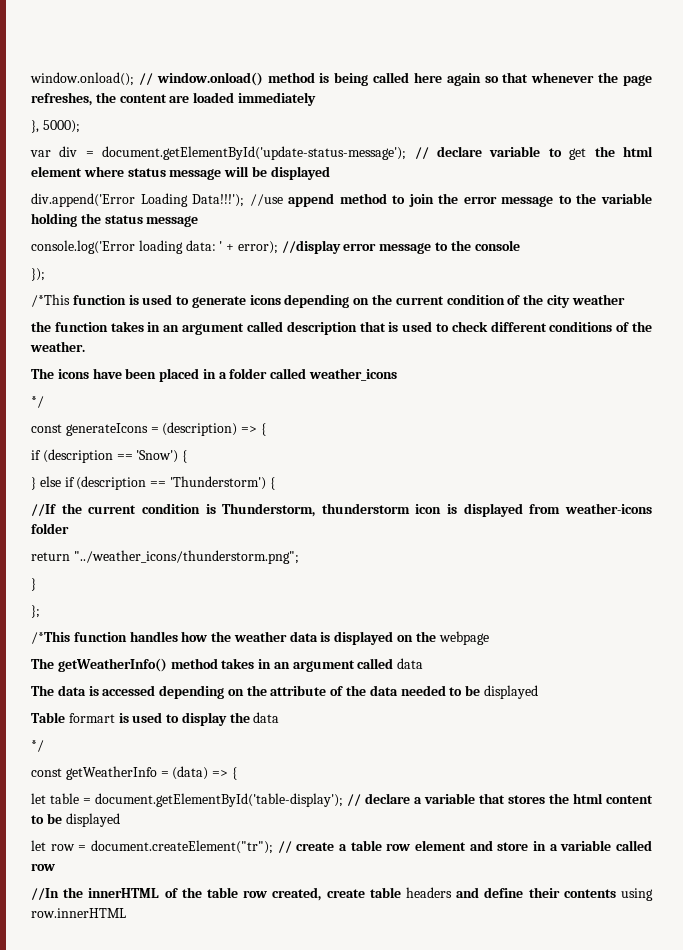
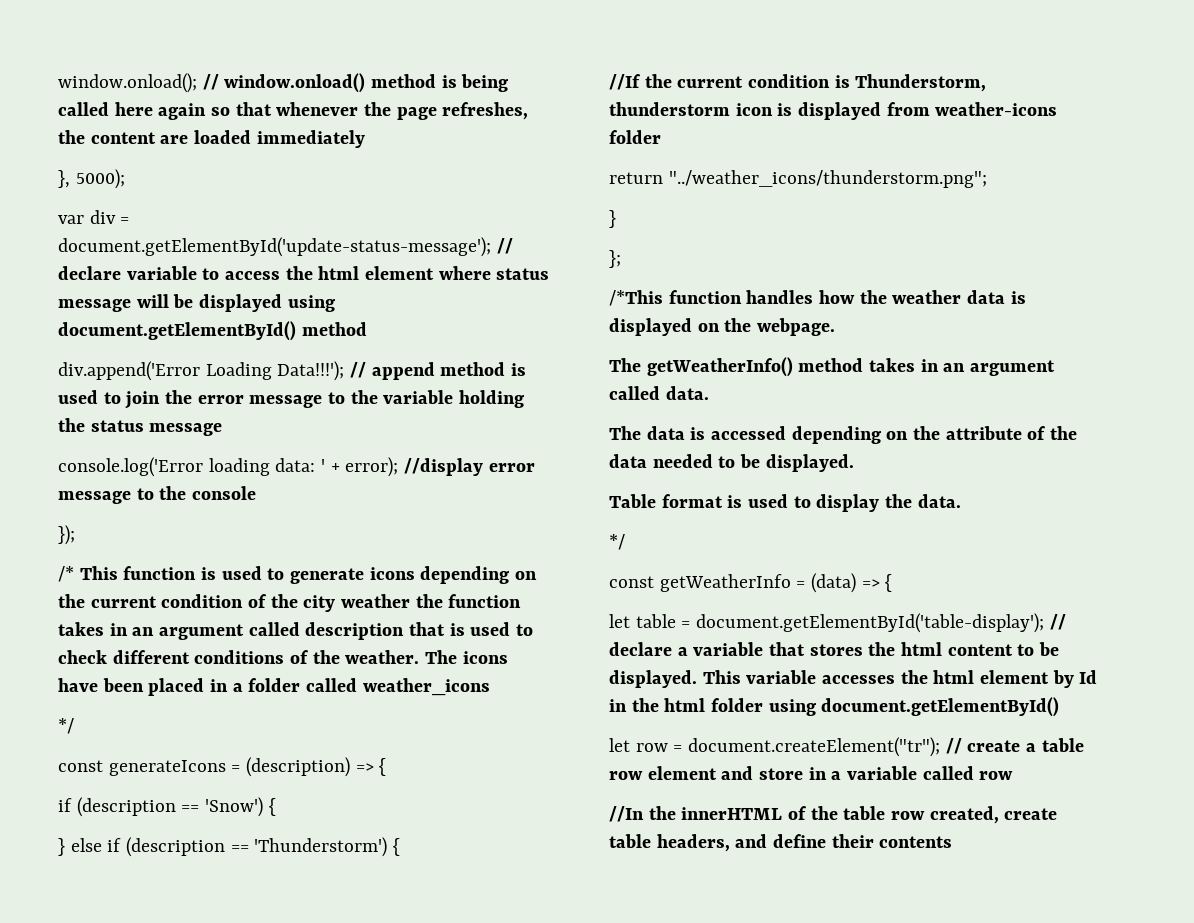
- var div = document.getElementById('update-status-message'); // declare variable to get the html element where status message will be displayed
+ var div = document.getElementById('update-status-message'); // declare variable to access the html element where status message will be displayed using document.getElementById() method
- div.append('Error Loading Data!!!'); //use append method to join the error message to the variable holding the status message
+ div.append('Error Loading Data!!!'); // append method is used to join the error message to the variable holding the status message
- /*This function is used to generate icons depending on the current condition of the city weather
- the function takes in an argument called description that is used to check different conditions of the weather.
- The icons have been placed in a folder called weather_icons
+ /* This function is used to generate icons depending on the current condition of the city weather the function takes in an argument called description that is used to check different conditions of the weather. The icons have been placed in a folder called weather_icons
- /*This function handles how the weather data is displayed on the webpage
+ /*This function handles how the weather data is displayed on the webpage.
- The getWeatherInfo() method takes in an argument called data
+ The getWeatherInfo() method takes in an argument called data.
- The data is accessed depending on the attribute of the data needed to be displayed
+ The data is accessed depending on the attribute of the data needed to be displayed.
- Table formart is used to display the data
+ Table format is used to display the data.
- let table = document.getElementById('table-display'); // declare a variable that stores the html content to be displayed
+ let table = document.getElementById('table-display'); // declare a variable that stores the html content to be displayed. This variable accesses the html element by Id in the html folder using document.getElementById()
- //In the innerHTML of the table row created, create table headers and define their contents using row.innerHTML
+ //In the innerHTML of the table row created, create table headers, and define their contents

